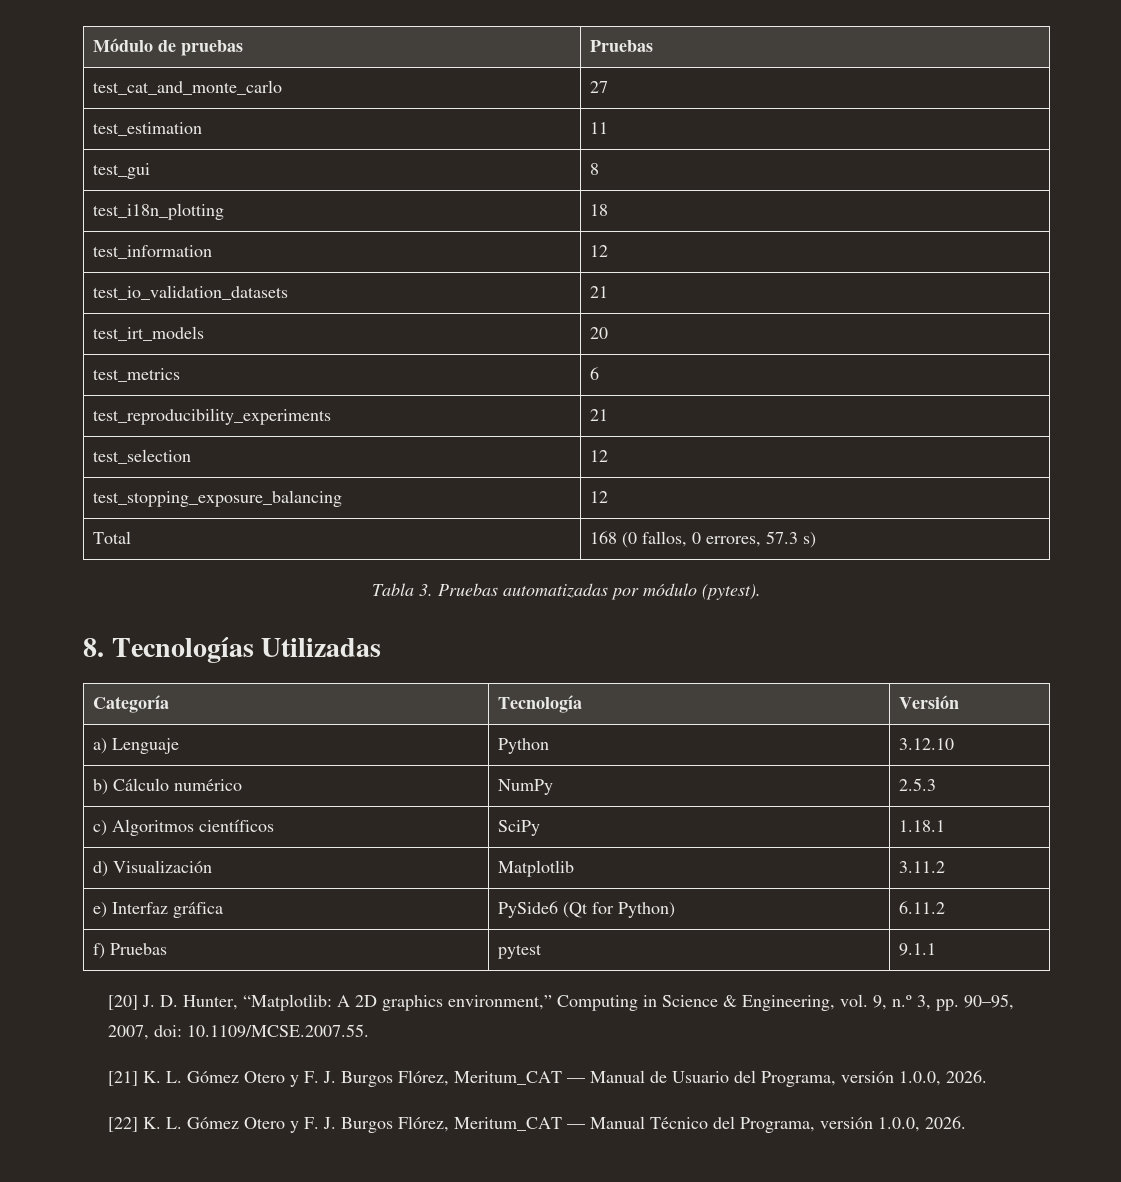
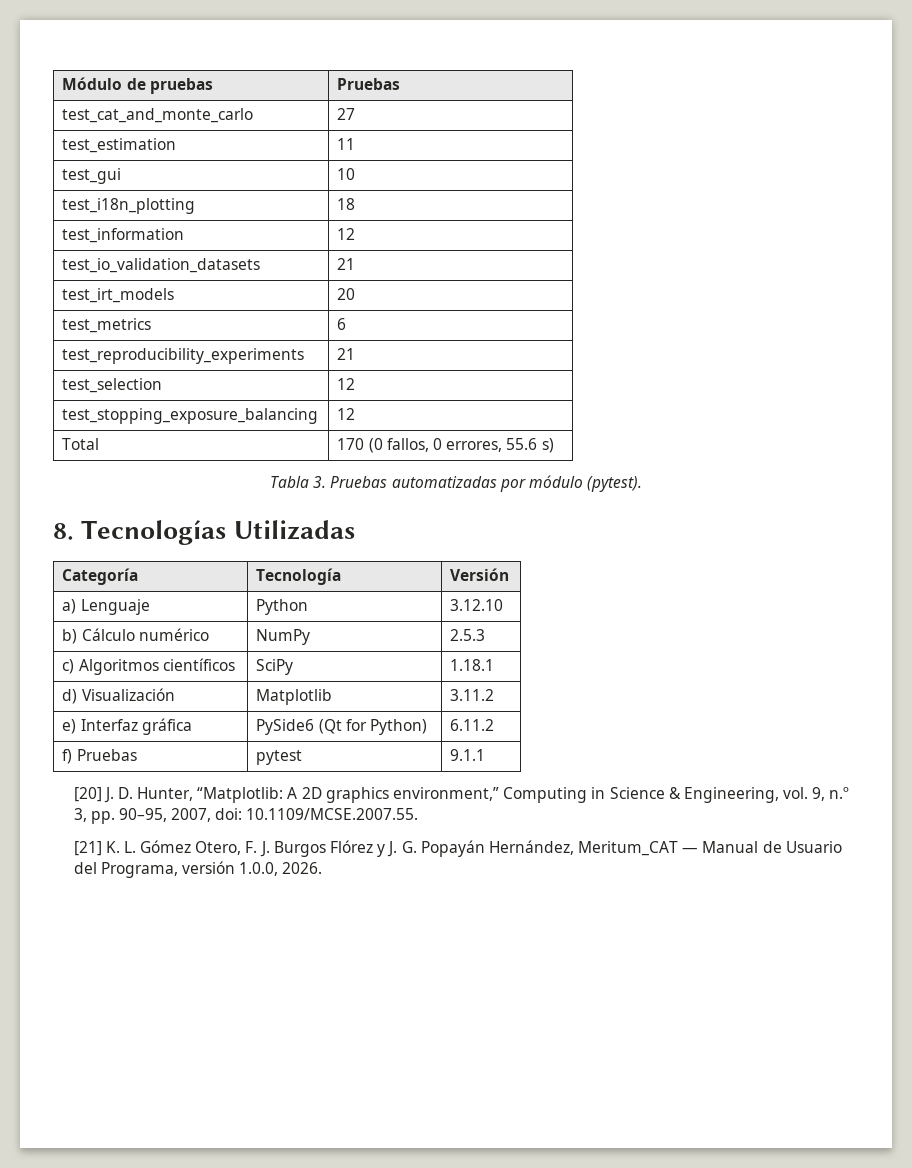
- test_gui | 8
+ test_gui | 10
- Total | 168 (0 fallos, 0 errores, 57.3 s)
+ Total | 170 (0 fallos, 0 errores, 55.6 s)
- [21] K. L. Gómez Otero y F. J. Burgos Flórez, Meritum_CAT — Manual de Usuario del Programa, versión 1.0.0, 2026.
+ [21] K. L. Gómez Otero, F. J. Burgos Flórez y J. G. Popayán Hernández, Meritum_CAT — Manual de Usuario del Programa, versión 1.0.0, 2026.
- [22] K. L. Gómez Otero y F. J. Burgos Flórez, Meritum_CAT — Manual Técnico del Programa, versión 1.0.0, 2026.

